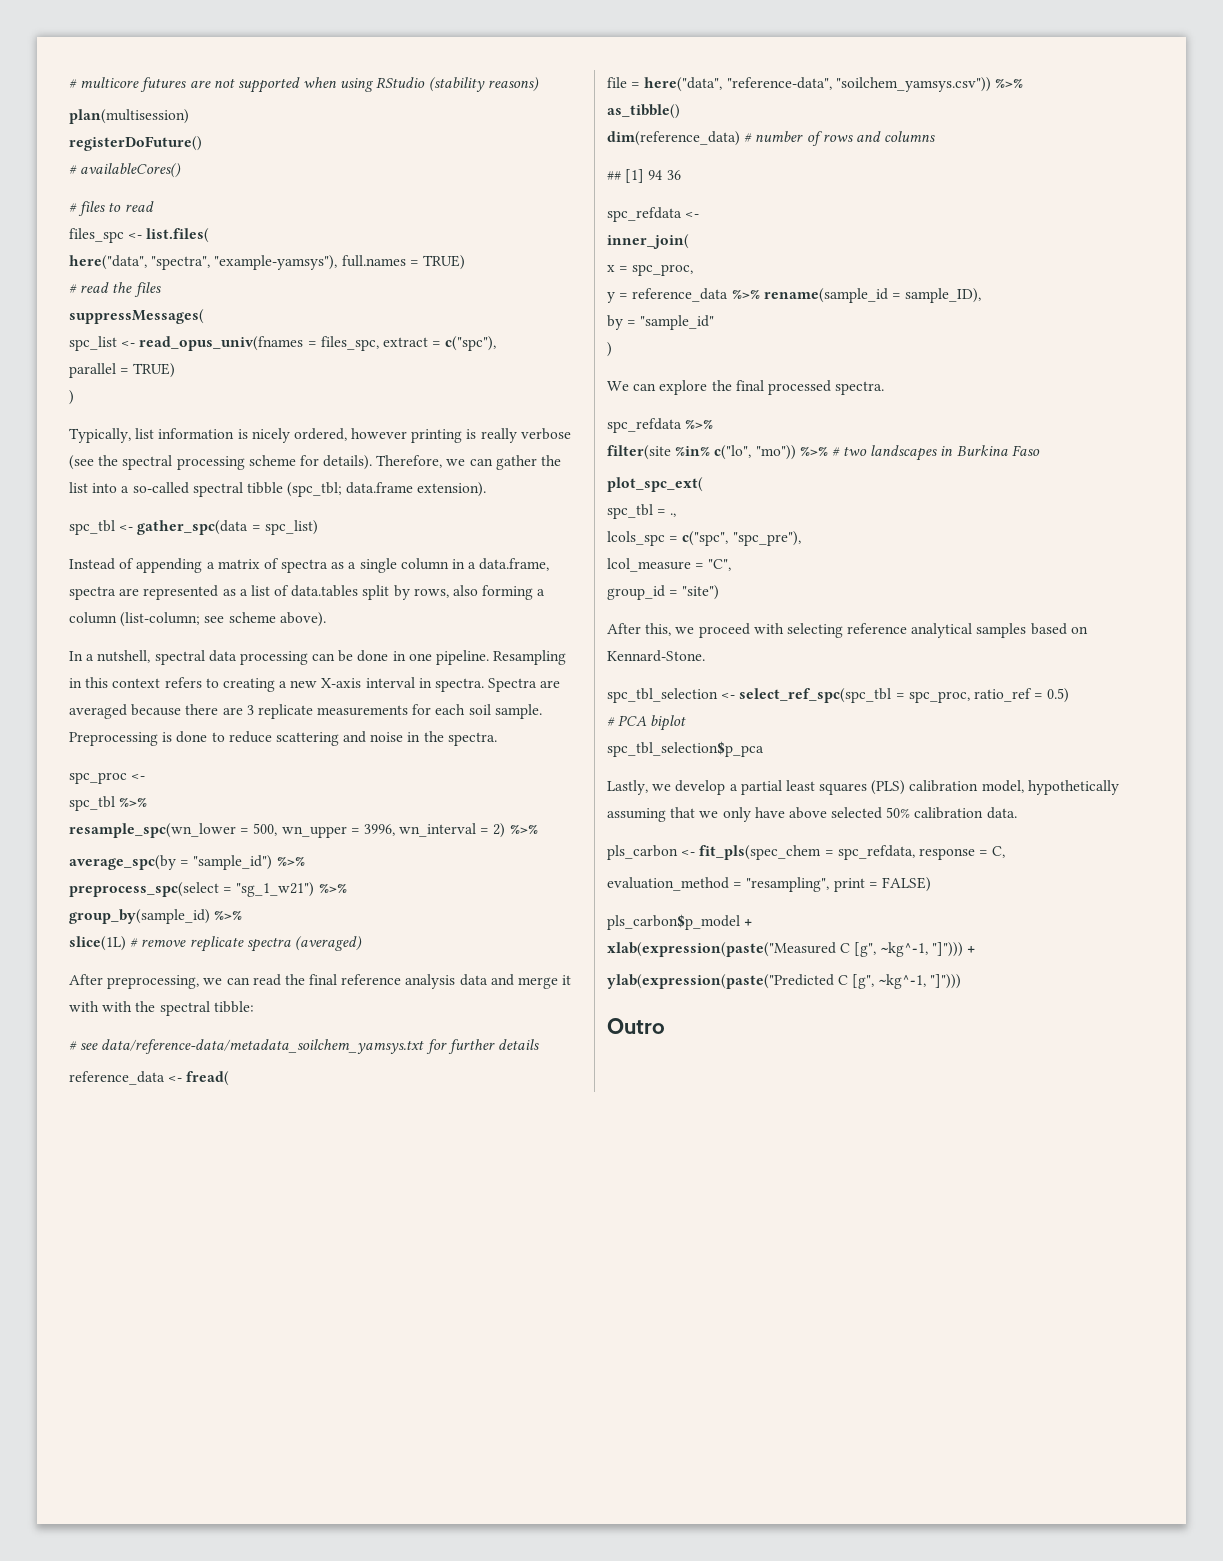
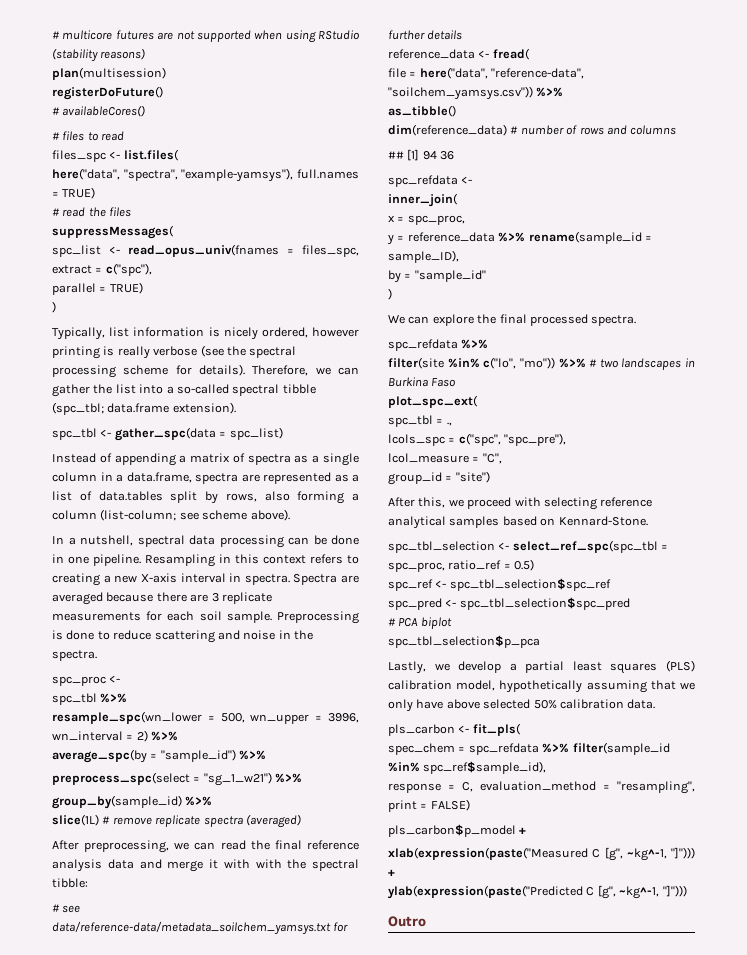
+ spc_ref <- spc_tbl_selection$spc_ref
+ spc_pred <- spc_tbl_selection$spc_pred
- pls_carbon <- fit_pls(spec_chem = spc_refdata, response = C,
- evaluation_method = "resampling", print = FALSE)
+ pls_carbon <- fit_pls(
+ spec_chem = spc_refdata %>% filter(sample_id %in% spc_ref$sample_id),
+ response = C, evaluation_method = "resampling", print = FALSE)

